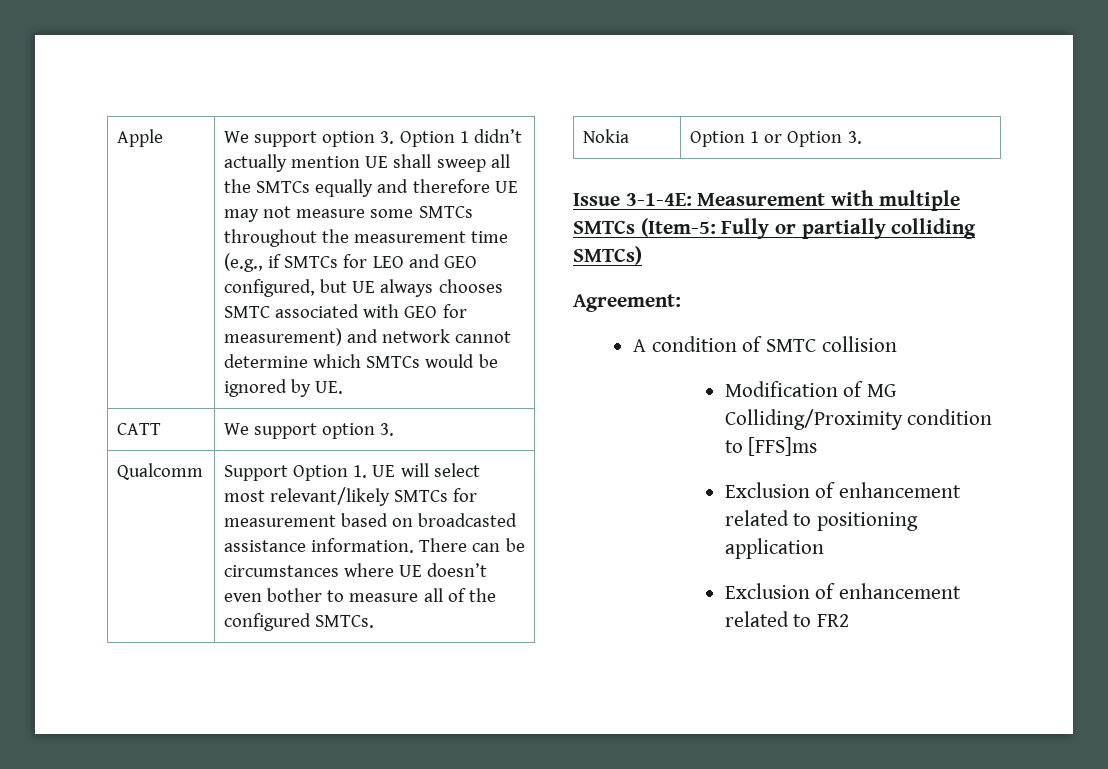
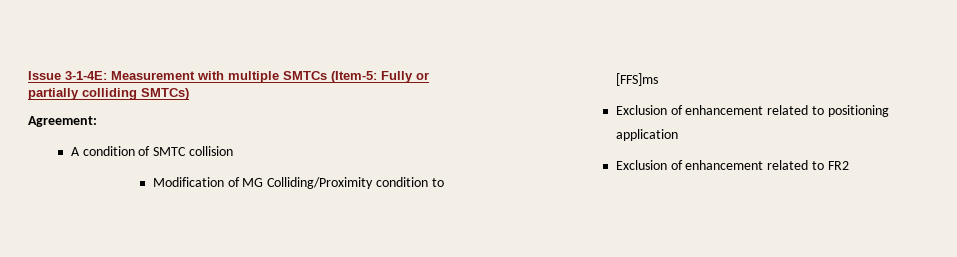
- Apple | We support option 3. Option 1 didn’t actually mention UE shall sweep all the SMTCs equally and therefore UE may not measure some SMTCs throughout the measurement time (e.g., if SMTCs for LEO and GEO configured, but UE always chooses SMTC associated with GEO for measurement) and network cannot determine which SMTCs would be ignored by UE.
- CATT | We support option 3.
- Qualcomm | Support Option 1. UE will select most relevant/likely SMTCs for measurement based on broadcasted assistance information. There can be circumstances where UE doesn’t even bother to measure all of the configured SMTCs.
- Nokia | Option 1 or Option 3.

